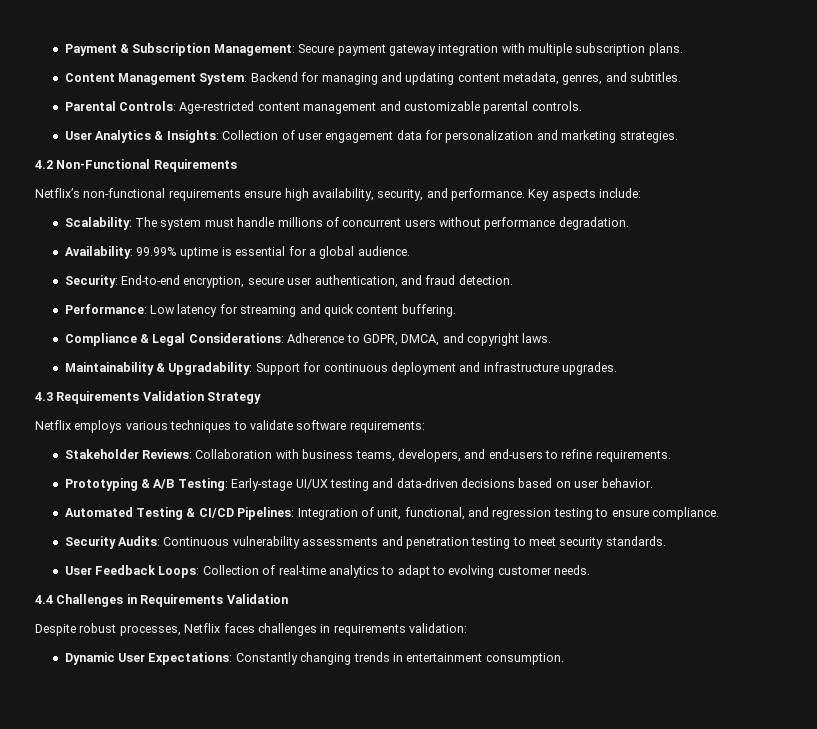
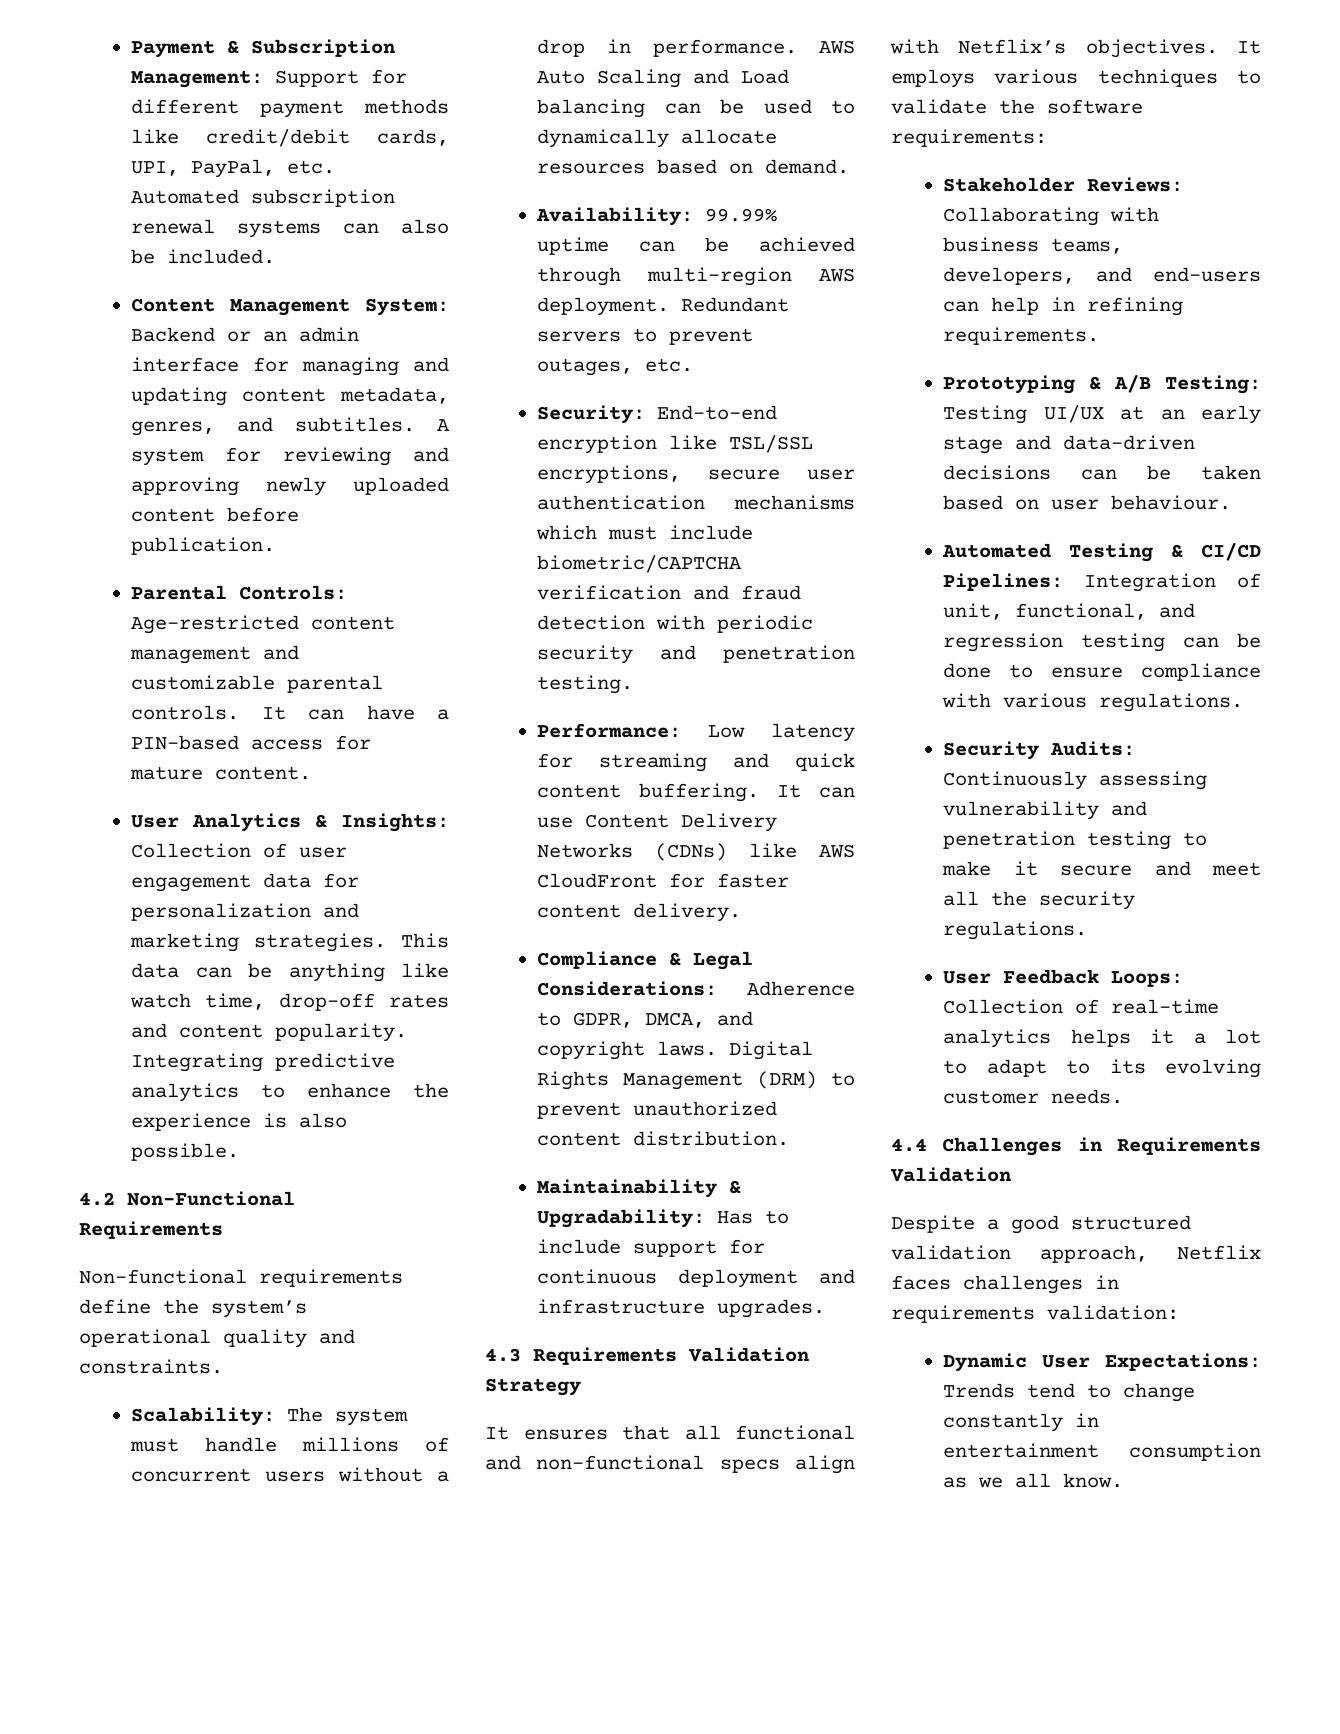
- Payment & Subscription Management: Secure payment gateway integration with multiple subscription plans.
+ Payment & Subscription Management: Support for different payment methods like credit/debit cards, UPI, PayPal, etc. Automated subscription renewal systems can also be included.
- Content Management System: Backend for managing and updating content metadata, genres, and subtitles.
+ Content Management System: Backend or an admin interface for managing and updating content metadata, genres, and subtitles. A system for reviewing and approving newly uploaded content before publication.
+ It can have a PIN-based access for mature content.
- User Analytics & Insights: Collection of user engagement data for personalization and marketing strategies.
+ User Analytics & Insights: Collection of user engagement data for personalization and marketing strategies. This data can be anything like watch time, drop-off rates and content popularity. Integrating predictive analytics to enhance the experience is also possible.
  4.2 Non-Functional Requirements
- Netflix’s non-functional requirements ensure high availability, security, and performance. Key aspects include:
+ Non-functional requirements define the system’s operational quality and constraints.
- Scalability: The system must handle millions of concurrent users without performance degradation.
- Availability: 99.99% uptime is essential for a global audience.
- Security: End-to-end encryption, secure user authentication, and fraud detection.
+ Scalability: The system must handle millions of concurrent users without a drop in performance. AWS Auto Scaling and Load balancing can be used to dynamically allocate resources based on demand.
+ Availability: 99.99% uptime can be achieved through multi-region AWS deployment. Redundant servers to prevent outages, etc.
+ Security: End-to-end encryption like TSL/SSL encryptions, secure user authentication mechanisms which must include biometric/CAPTCHA verification and fraud detection with periodic security and penetration testing.
+ It can use Content Delivery Networks (CDNs) like AWS CloudFront for faster content delivery.
+ Digital Rights Management (DRM) to prevent unauthorized content distribution.
- Maintainability & Upgradability: Support for continuous deployment and infrastructure upgrades.
+ Maintainability & Upgradability: Has to include support for continuous deployment and infrastructure upgrades.
- Netflix employs various techniques to validate software requirements:
+ It ensures that all functional and non-functional specs align with Netflix’s objectives. It employs various techniques to validate the software requirements:
- Stakeholder Reviews: Collaboration with business teams, developers, and end-users to refine requirements.
+ Stakeholder Reviews: Collaborating with business teams, developers, and end-users can help in refining requirements.
- Prototyping & A/B Testing: Early-stage UI/UX testing and data-driven decisions based on user behavior.
+ Prototyping & A/B Testing: Testing UI/UX at an early stage and data-driven decisions can be taken based on user behaviour.
- Automated Testing & CI/CD Pipelines: Integration of unit, functional, and regression testing to ensure compliance.
+ Automated Testing & CI/CD Pipelines: Integration of unit, functional, and regression testing can be done to ensure compliance with various regulations.
- Security Audits: Continuous vulnerability assessments and penetration testing to meet security standards.
+ Security Audits: Continuously assessing vulnerability and penetration testing to make it secure and meet all the security regulations.
- User Feedback Loops: Collection of real-time analytics to adapt to evolving customer needs.
+ User Feedback Loops: Collection of real-time analytics helps it a lot to adapt to its evolving customer needs.
- Despite robust processes, Netflix faces challenges in requirements validation:
+ Despite a good structured validation approach, Netflix faces challenges in requirements validation:
- Dynamic User Expectations: Constantly changing trends in entertainment consumption.
+ Dynamic User Expectations: Trends tend to change constantly in entertainment consumption as we all know.

